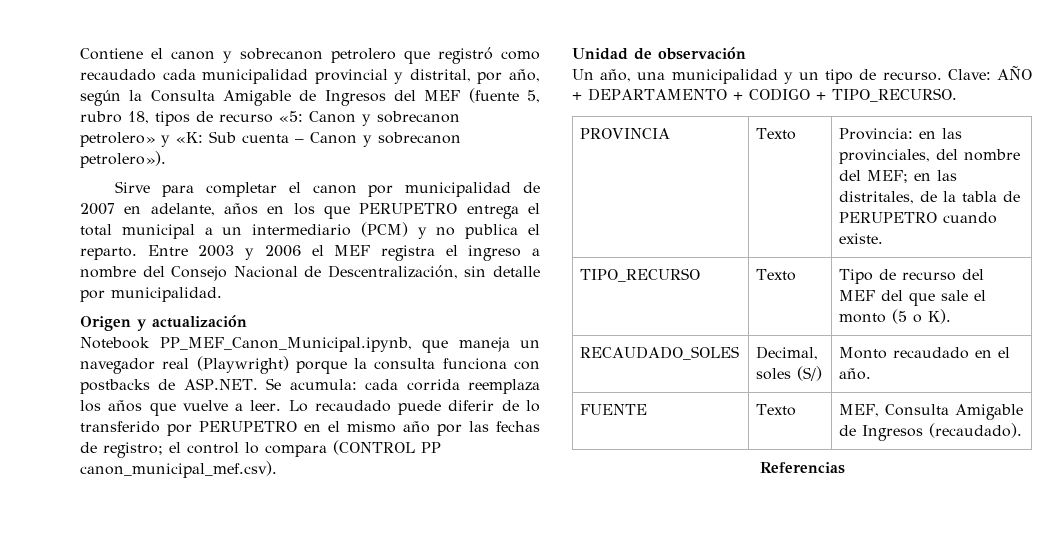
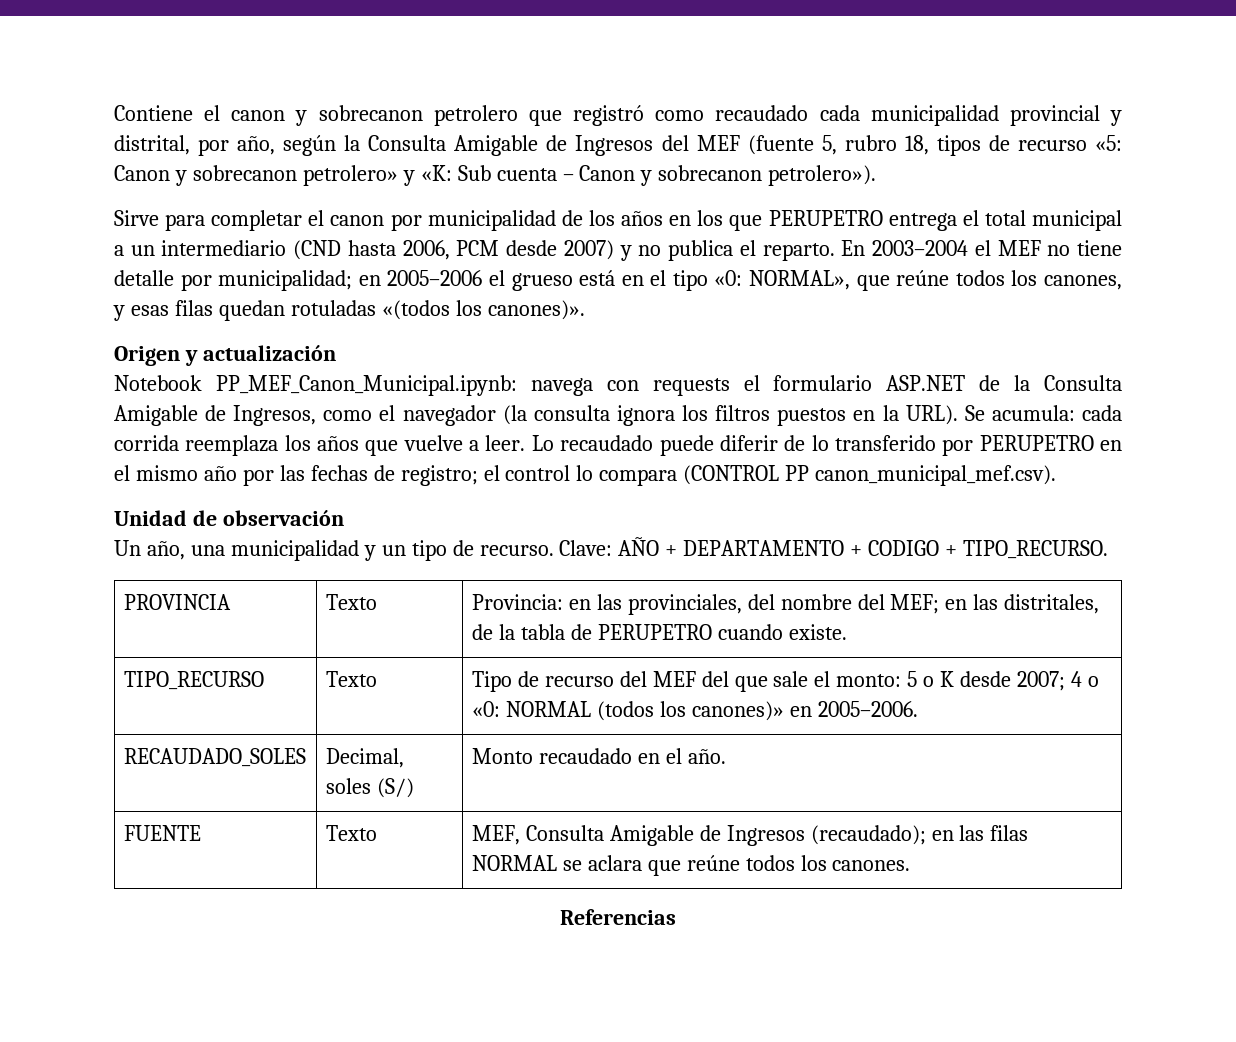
- Sirve para completar el canon por municipalidad de 2007 en adelante, años en los que PERUPETRO entrega el total municipal a un intermediario (PCM) y no publica el reparto.
+ Sirve para completar el canon por municipalidad de los años en los que PERUPETRO entrega el total municipal a un intermediario (CND hasta 2006, PCM desde 2007) y no publica el reparto.
- Entre 2003 y 2006 el MEF registra el ingreso a nombre del Consejo Nacional de Descentralización, sin detalle por municipalidad.
+ En 2003–2004 el MEF no tiene detalle por municipalidad; en 2005–2006 el grueso está en el tipo «0: NORMAL», que reúne todos los canones, y esas filas quedan rotuladas «(todos los canones)».
  Origen y actualización
- Notebook PP_MEF_Canon_Municipal.ipynb, que maneja un navegador real (Playwright) porque la consulta funciona con postbacks de ASP.NET. Se acumula: cada corrida reemplaza los años que vuelve a leer.
+ Notebook PP_MEF_Canon_Municipal.ipynb: navega con requests el formulario ASP.NET de la Consulta Amigable de Ingresos, como el navegador (la consulta ignora los filtros puestos en la URL). Se acumula: cada corrida reemplaza los años que vuelve a leer.
- TIPO_RECURSO | Texto | Tipo de recurso del MEF del que sale el monto (5 o K).
+ TIPO_RECURSO | Texto | Tipo de recurso del MEF del que sale el monto: 5 o K desde 2007; 4 o «0: NORMAL (todos los canones)» en 2005–2006.
- FUENTE | Texto | MEF, Consulta Amigable de Ingresos (recaudado).
+ FUENTE | Texto | MEF, Consulta Amigable de Ingresos (recaudado); en las filas NORMAL se aclara que reúne todos los canones.

